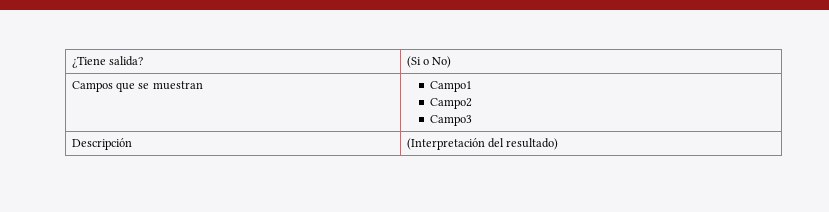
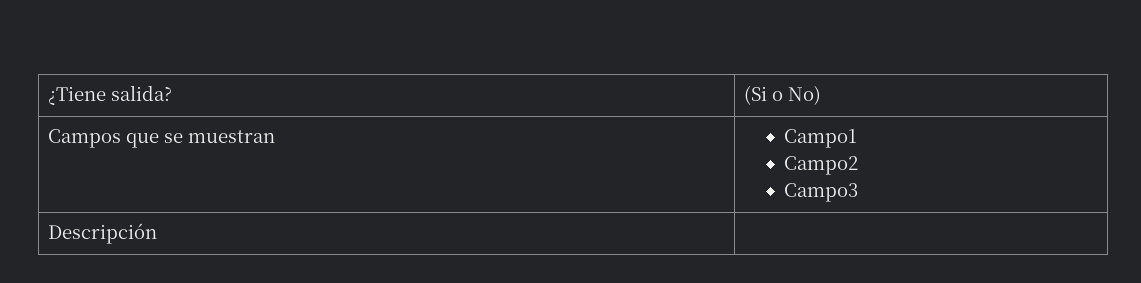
- Descripción | (Interpretación del resultado)
+ Descripción |

